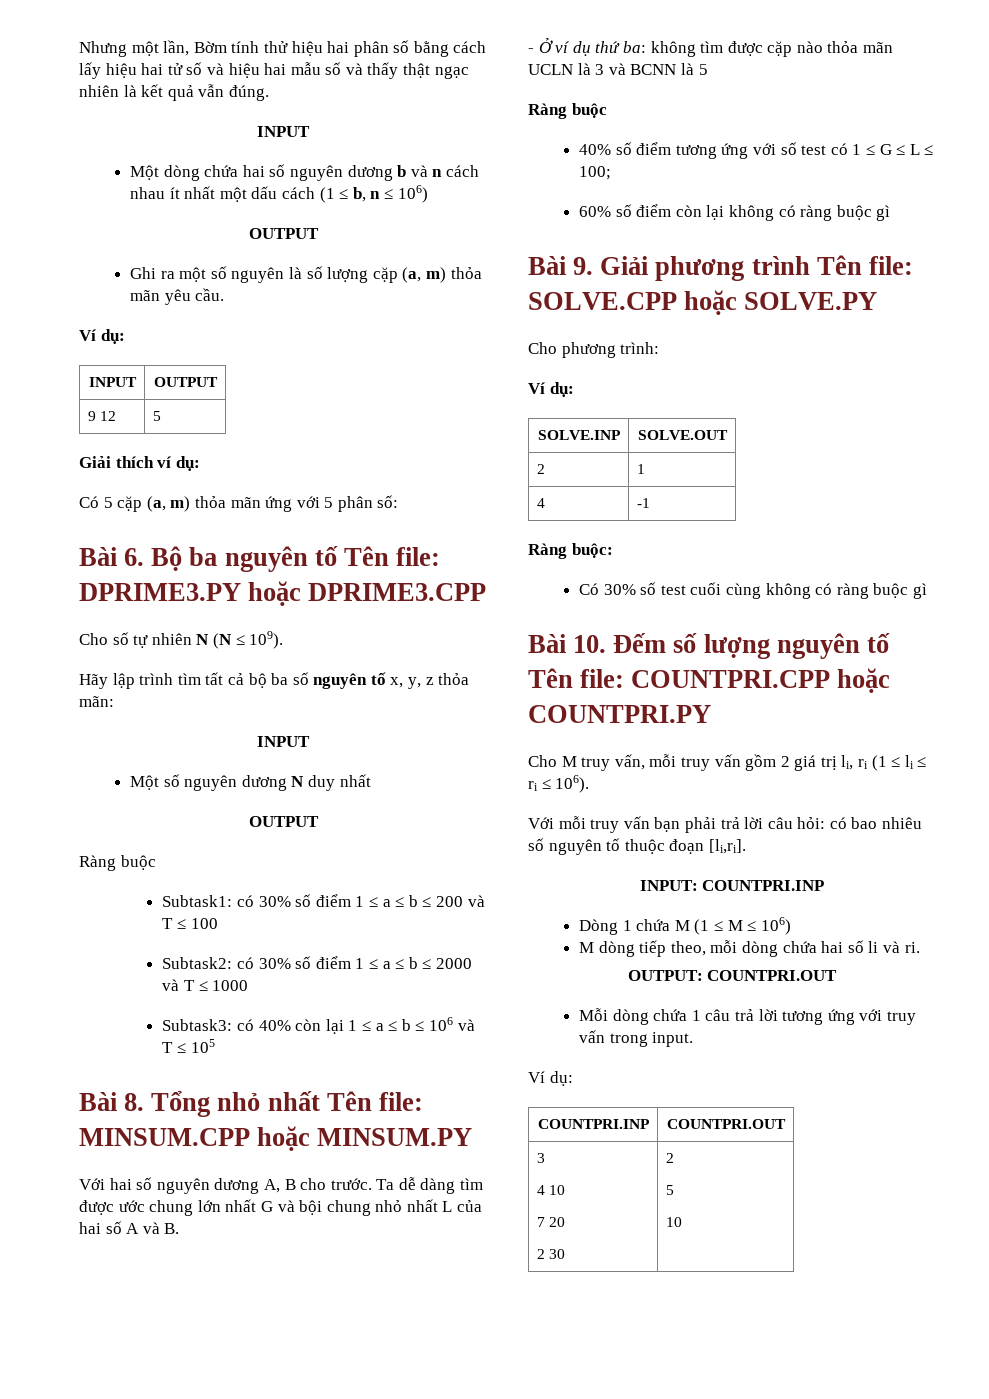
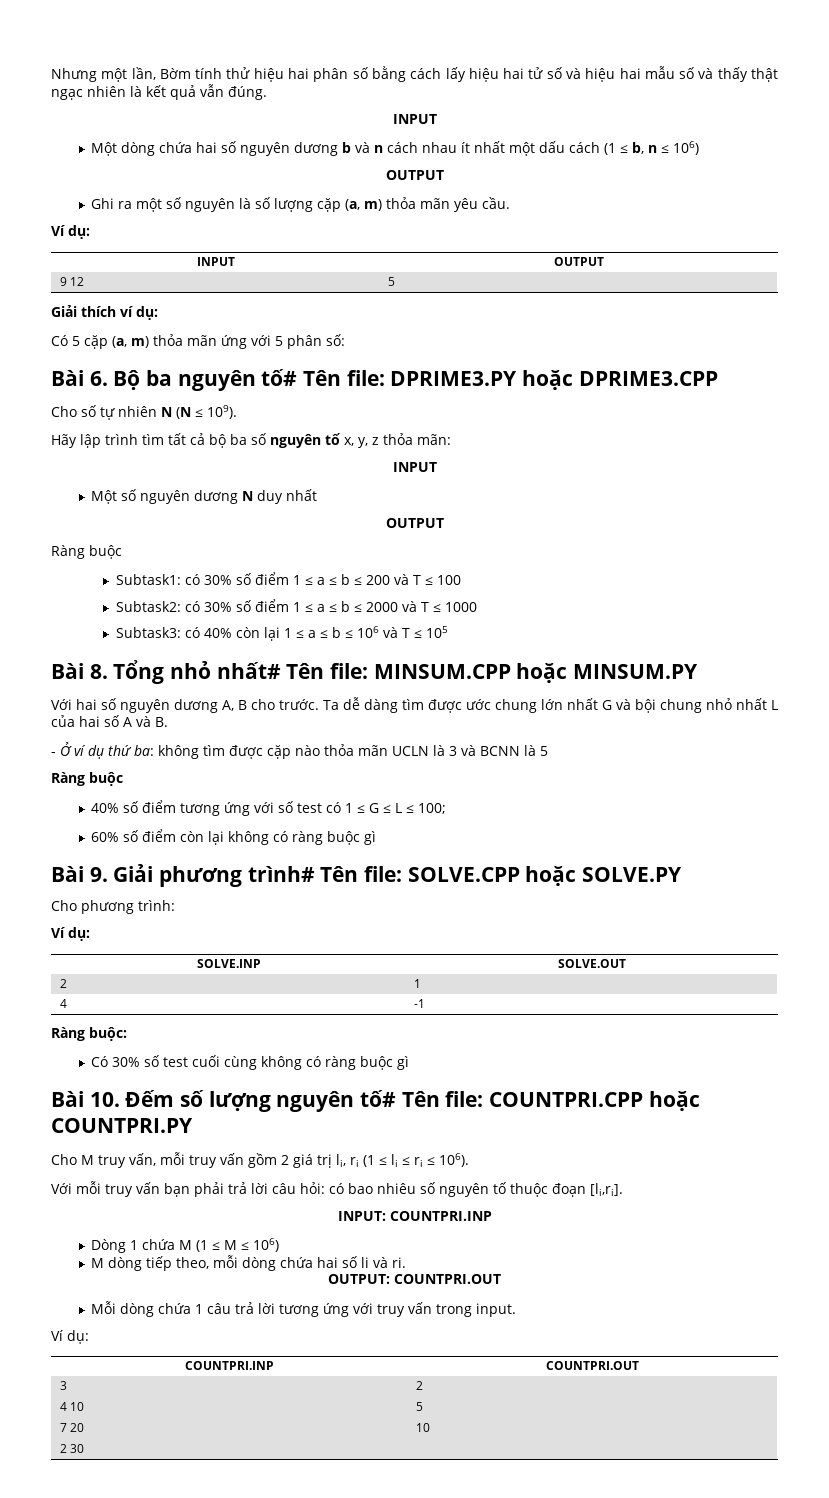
- Bài 6. Bộ ba nguyên tố Tên file: DPRIME3.PY hoặc DPRIME3.CPP
+ Bài 6. Bộ ba nguyên tố# Tên file: DPRIME3.PY hoặc DPRIME3.CPP
- Bài 8. Tổng nhỏ nhất Tên file: MINSUM.CPP hoặc MINSUM.PY
+ Bài 8. Tổng nhỏ nhất# Tên file: MINSUM.CPP hoặc MINSUM.PY
- Bài 9. Giải phương trình Tên file: SOLVE.CPP hoặc SOLVE.PY
+ Bài 9. Giải phương trình# Tên file: SOLVE.CPP hoặc SOLVE.PY
- Bài 10. Đếm số lượng nguyên tố Tên file: COUNTPRI.CPP hoặc COUNTPRI.PY
+ Bài 10. Đếm số lượng nguyên tố# Tên file: COUNTPRI.CPP hoặc COUNTPRI.PY

